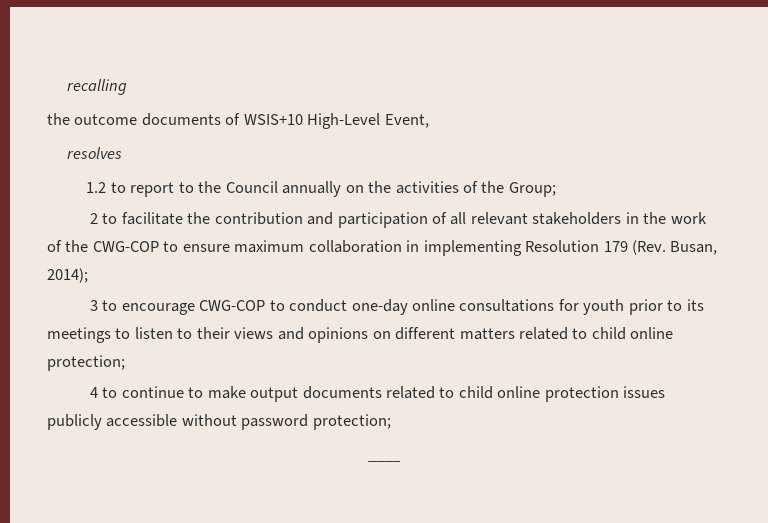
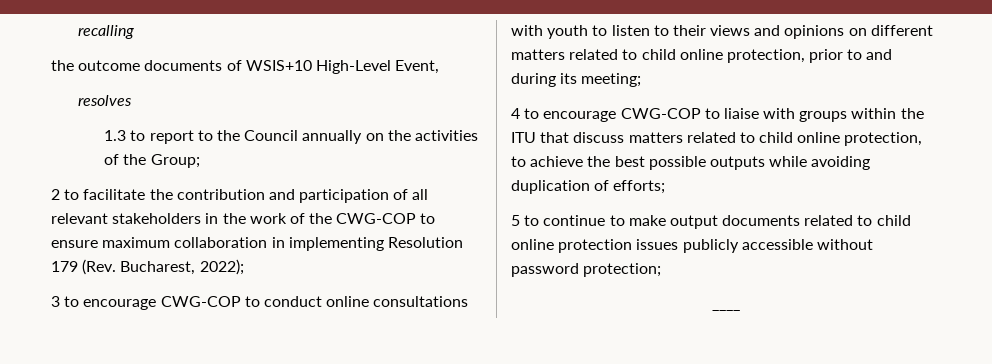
- 1.2 to report to the Council annually on the activities of the Group;
+ 1.3 to report to the Council annually on the activities of the Group;
- 2 to facilitate the contribution and participation of all relevant stakeholders in the work of the CWG-COP to ensure maximum collaboration in implementing Resolution 179 (Rev. Busan, 2014);
+ 2 to facilitate the contribution and participation of all relevant stakeholders in the work of the CWG-COP to ensure maximum collaboration in implementing Resolution 179 (Rev. Bucharest, 2022);
- 3 to encourage CWG-COP to conduct one-day online consultations for youth prior to its meetings to listen to their views and opinions on different matters related to child online protection;
- 4 to continue to make output documents related to child online protection issues publicly accessible without password protection;
+ 3 to encourage CWG-COP to conduct online consultations with youth to listen to their views and opinions on different matters related to child online protection, prior to and during its meeting;
+ 4 to encourage CWG-COP to liaise with groups within the ITU that discuss matters related to child online protection, to achieve the best possible outputs while avoiding duplication of efforts;
+ 5 to continue to make output documents related to child online protection issues publicly accessible without password protection;

